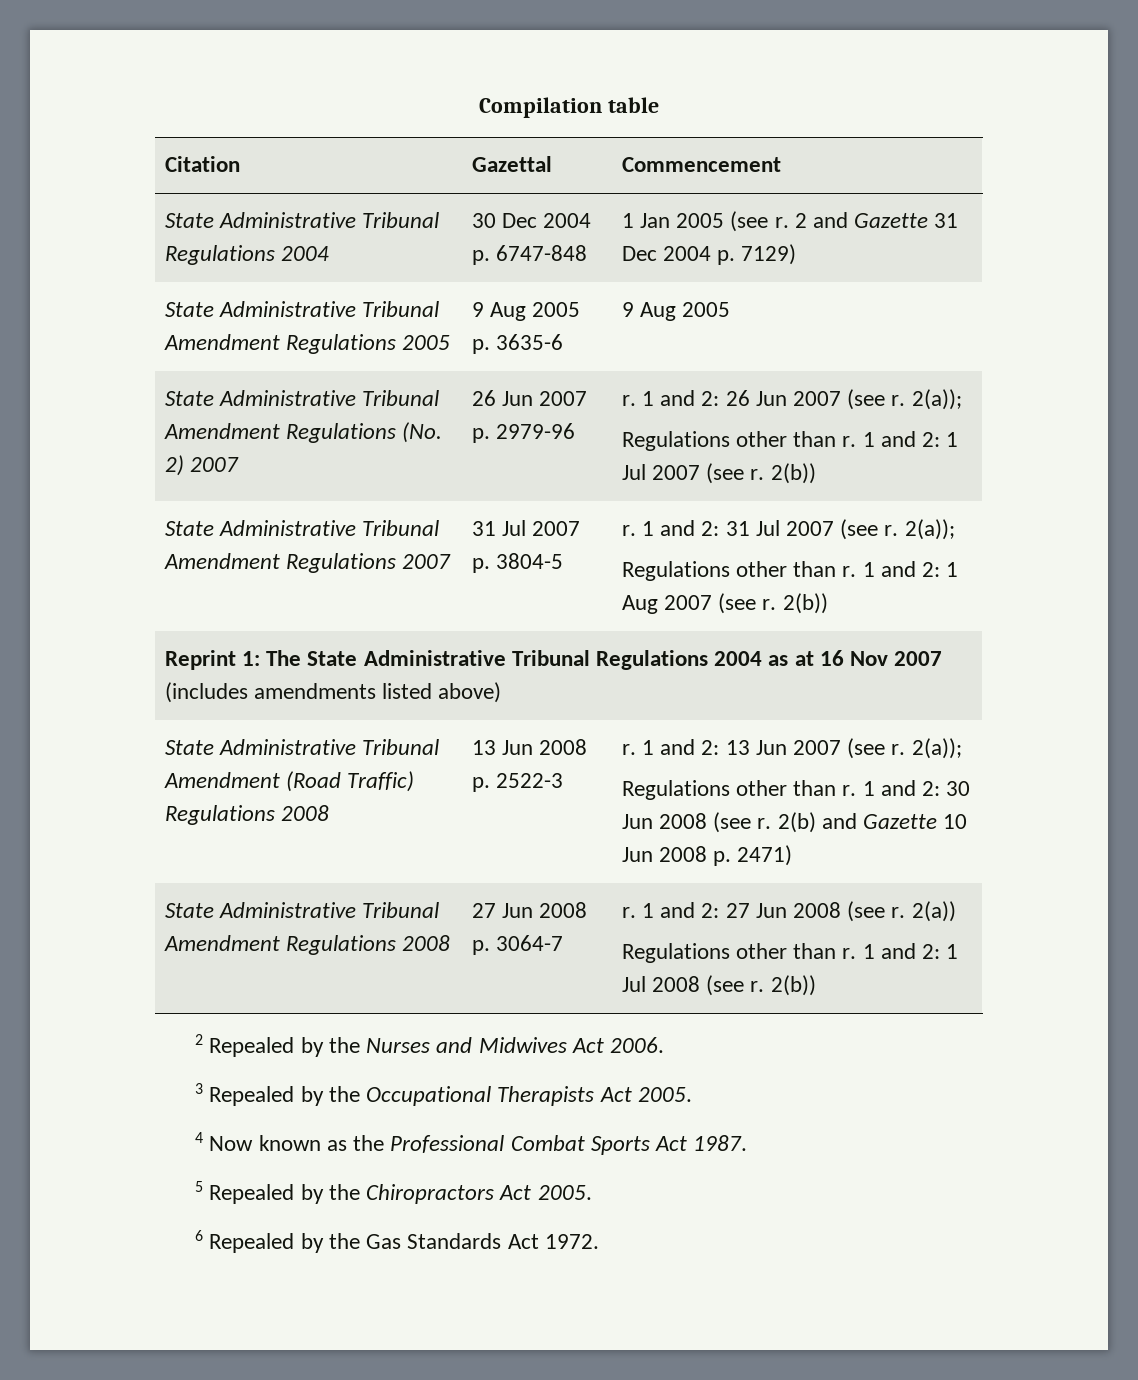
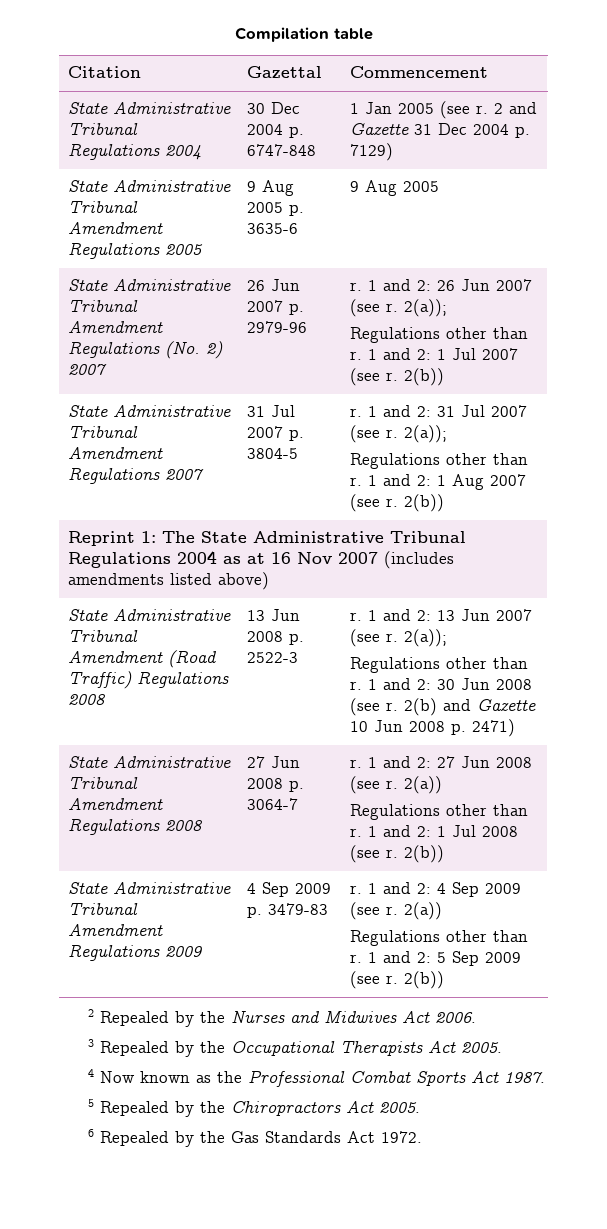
+ State Administrative Tribunal Amendment Regulations 2009 | 4 Sep 2009 p. 3479-83 | r. 1 and 2: 4 Sep 2009 (see r. 2(a))
+ Regulations other than r. 1 and 2: 5 Sep 2009 (see r. 2(b))

